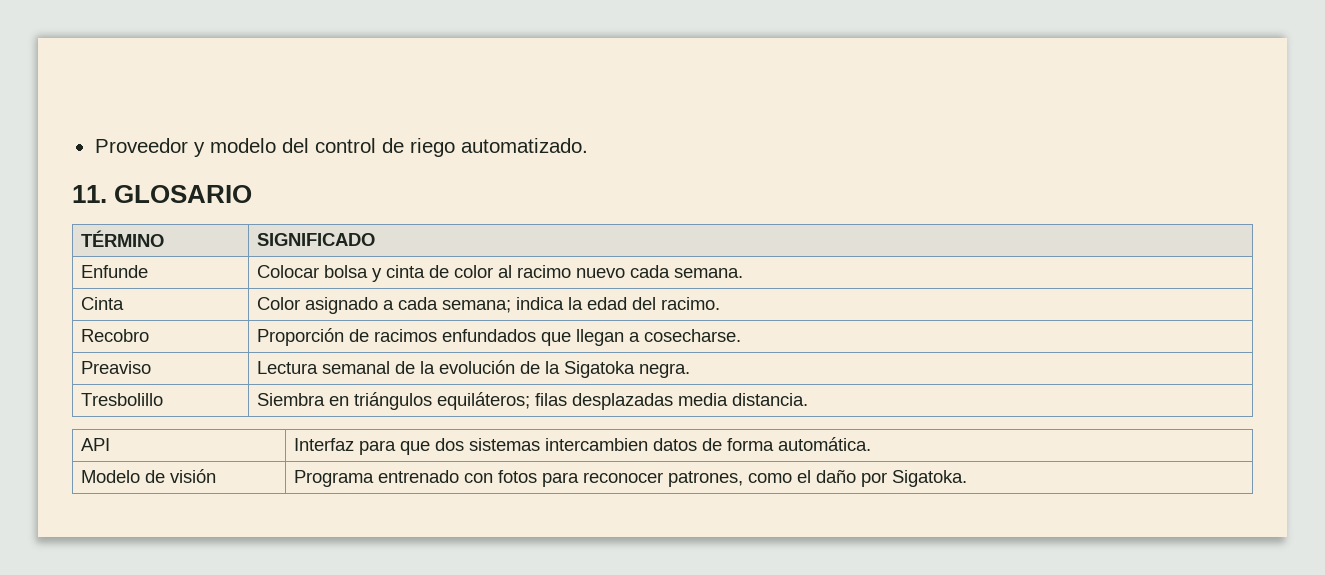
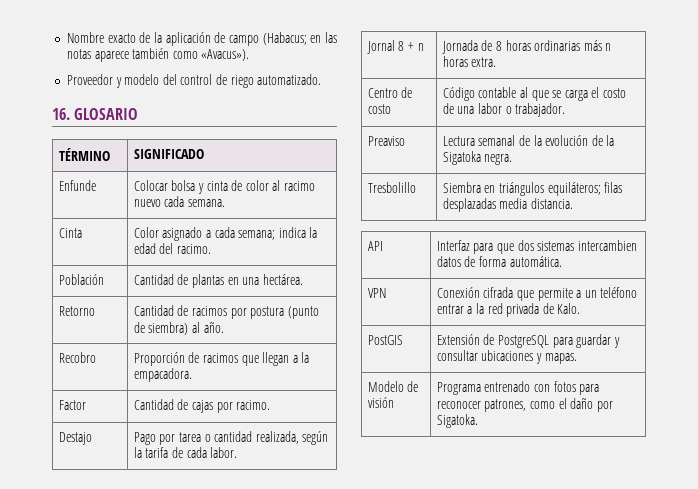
+ Nombre exacto de la aplicación de campo (Habacus; en las notas aparece también como «Avacus»).
- 11. GLOSARIO
+ 16. GLOSARIO
+ Población | Cantidad de plantas en una hectárea.
+ Retorno | Cantidad de racimos por postura (punto de siembra) al año.
- Recobro | Proporción de racimos enfundados que llegan a cosecharse.
+ Recobro | Proporción de racimos que llegan a la empacadora.
+ Factor | Cantidad de cajas por racimo.
+ Destajo | Pago por tarea o cantidad realizada, según la tarifa de cada labor.
+ Jornal 8 + n | Jornada de 8 horas ordinarias más n horas extra.
+ Centro de costo | Código contable al que se carga el costo de una labor o trabajador.
+ VPN | Conexión cifrada que permite a un teléfono entrar a la red privada de Kalo.
+ PostGIS | Extensión de PostgreSQL para guardar y consultar ubicaciones y mapas.

